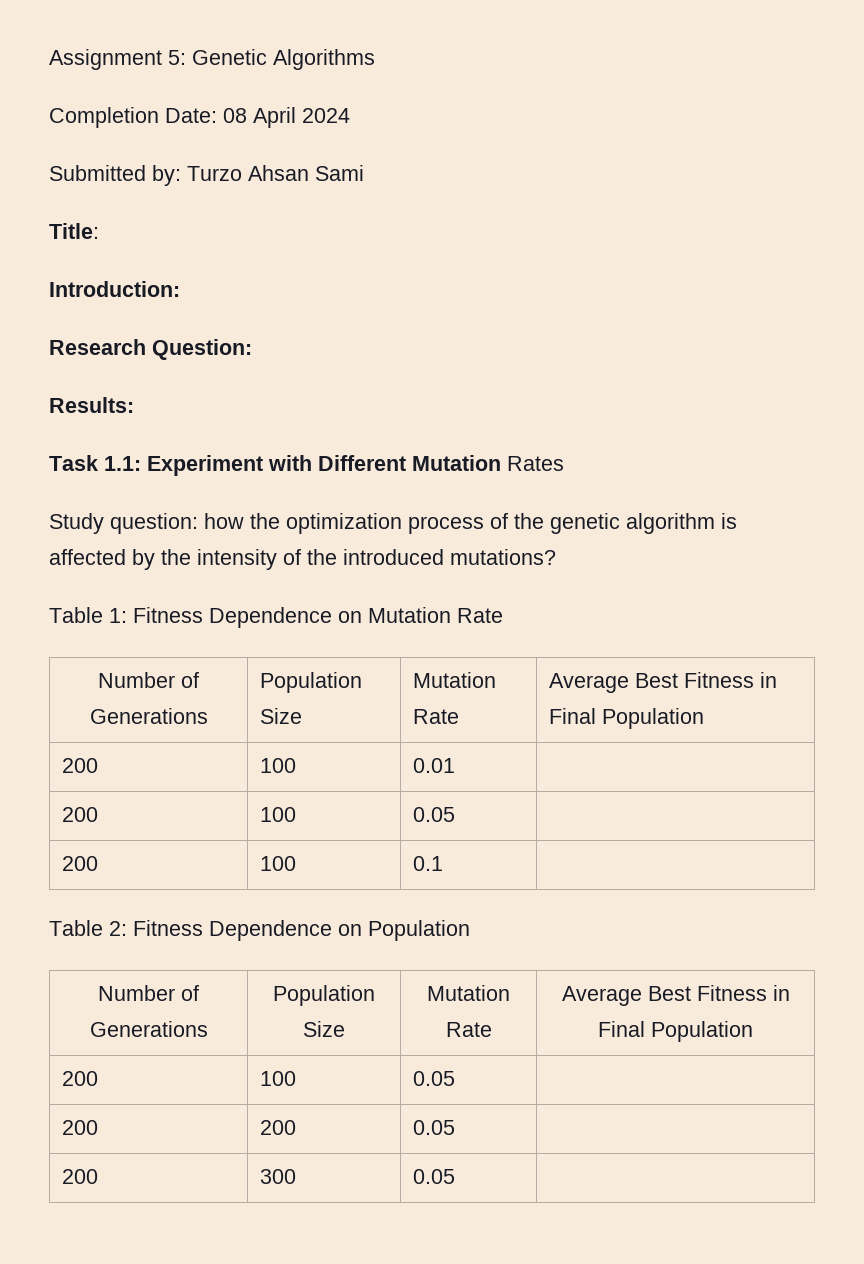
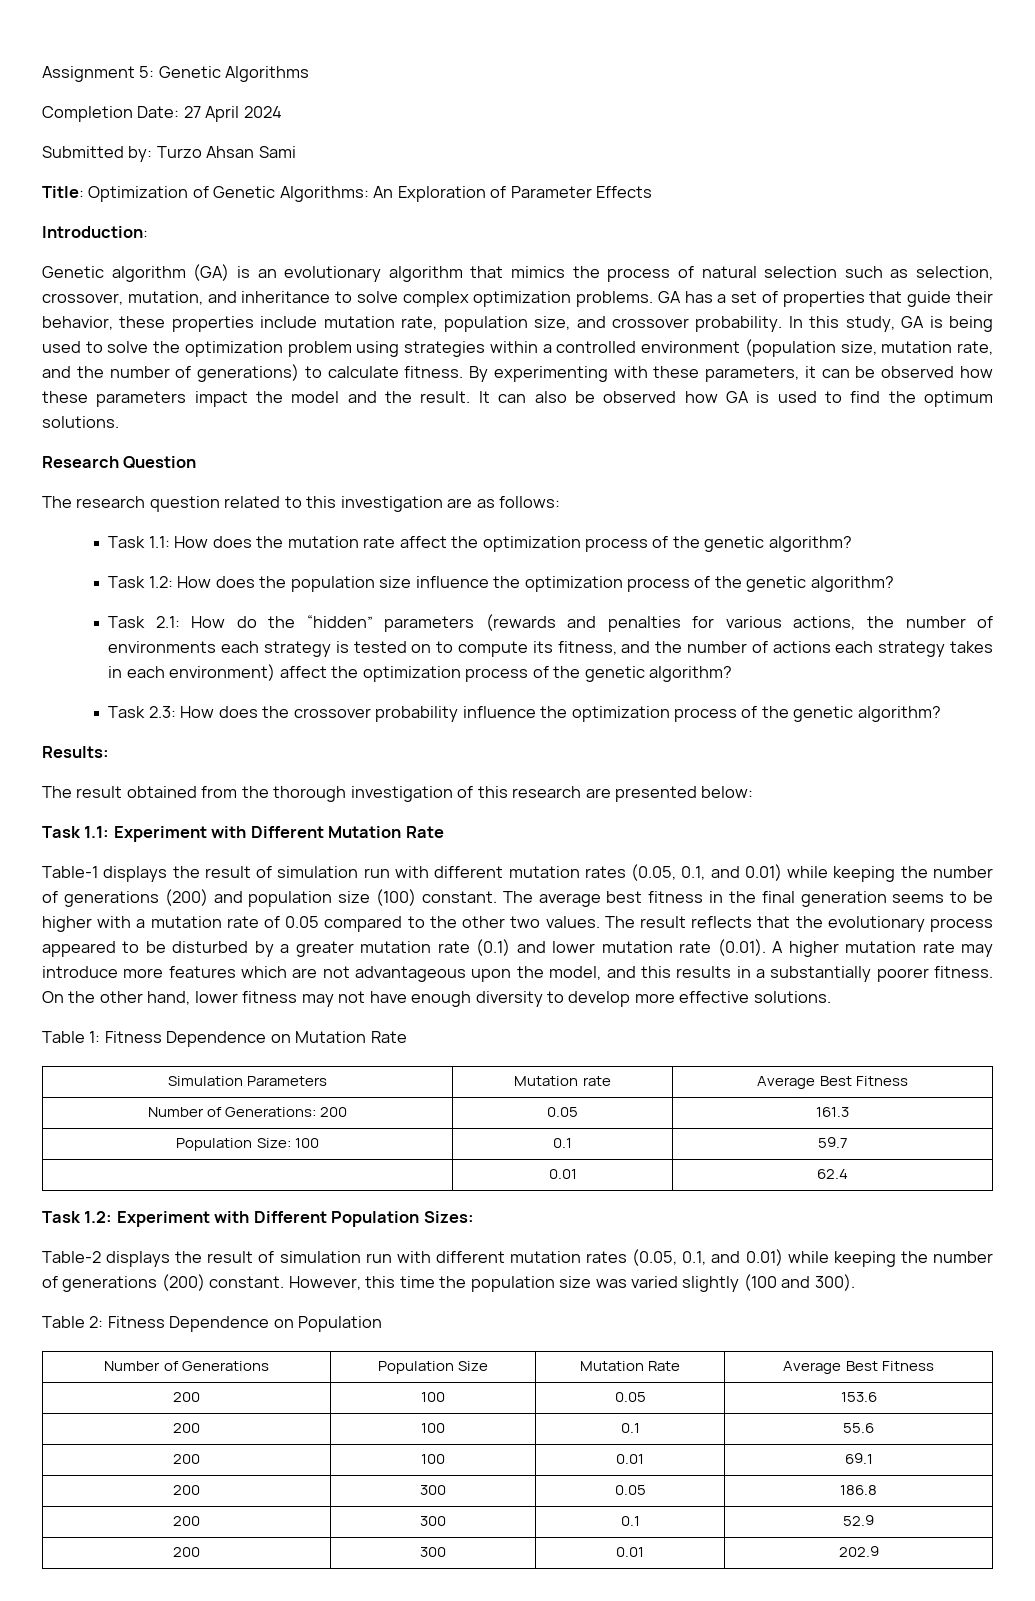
- Completion Date: 08 April 2024
+ Completion Date: 27 April 2024
- Title:
+ Title: Optimization of Genetic Algorithms: An Exploration of Parameter Effects
  Introduction:
- Research Question:
+ Genetic algorithm (GA) is an evolutionary algorithm that mimics the process of natural selection such as selection, crossover, mutation, and inheritance to solve complex optimization problems. GA has a set of properties that guide their behavior, these properties include mutation rate, population size, and crossover probability. In this study, GA is being used to solve the optimization problem using strategies within a controlled environment (population size, mutation rate, and the number of generations) to calculate fitness. By experimenting with these parameters, it can be observed how these parameters impact the model and the result. It can also be observed how GA is used to find the optimum solutions.
+ Research Question
+ The research question related to this investigation are as follows:
+ Task 1.1: How does the mutation rate affect the optimization process of the genetic algorithm?
+ Task 1.2: How does the population size influence the optimization process of the genetic algorithm?
+ Task 2.1: How do the “hidden” parameters (rewards and penalties for various actions, the number of environments each strategy is tested on to compute its fitness, and the number of actions each strategy takes in each environment) affect the optimization process of the genetic algorithm?
+ Task 2.3: How does the crossover probability influence the optimization process of the genetic algorithm?
  Results:
+ The result obtained from the thorough investigation of this research are presented below:
- Task 1.1: Experiment with Different Mutation Rates
- Study question: how the optimization process of the genetic algorithm is affected by the intensity of the introduced mutations?
+ Task 1.1: Experiment with Different Mutation Rate
+ Table-1 displays the result of simulation run with different mutation rates (0.05, 0.1, and 0.01) while keeping the number of generations (200) and population size (100) constant. The average best fitness in the final generation seems to be higher with a mutation rate of 0.05 compared to the other two values. The result reflects that the evolutionary process appeared to be disturbed by a greater mutation rate (0.1) and lower mutation rate (0.01). A higher mutation rate may introduce more features which are not advantageous upon the model, and this results in a substantially poorer fitness. On the other hand, lower fitness may not have enough diversity to develop more effective solutions.
  Table 1: Fitness Dependence on Mutation Rate
- Number of Generations | Population Size | Mutation Rate | Average Best Fitness in Final Population
- 200 | 100 | 0.01 |
- 200 | 100 | 0.05 |
- 200 | 100 | 0.1 |
+ Simulation Parameters | Mutation rate | Average Best Fitness
+ Number of Generations: 200 | 0.05 | 161.3
+ Population Size: 100 | 0.1 | 59.7
+ | 0.01 | 62.4
+ Task 1.2: Experiment with Different Population Sizes:
+ Table-2 displays the result of simulation run with different mutation rates (0.05, 0.1, and 0.01) while keeping the number of generations (200) constant. However, this time the population size was varied slightly (100 and 300).
  Table 2: Fitness Dependence on Population
- Number of Generations | Population Size | Mutation Rate | Average Best Fitness in Final Population
- 200 | 100 | 0.05 |
- 200 | 200 | 0.05 |
- 200 | 300 | 0.05 |
+ Number of Generations | Population Size | Mutation Rate | Average Best Fitness
+ 200 | 100 | 0.05 | 153.6
+ 200 | 100 | 0.1 | 55.6
+ 200 | 100 | 0.01 | 69.1
+ 200 | 300 | 0.05 | 186.8
+ 200 | 300 | 0.1 | 52.9
+ 200 | 300 | 0.01 | 202.9

